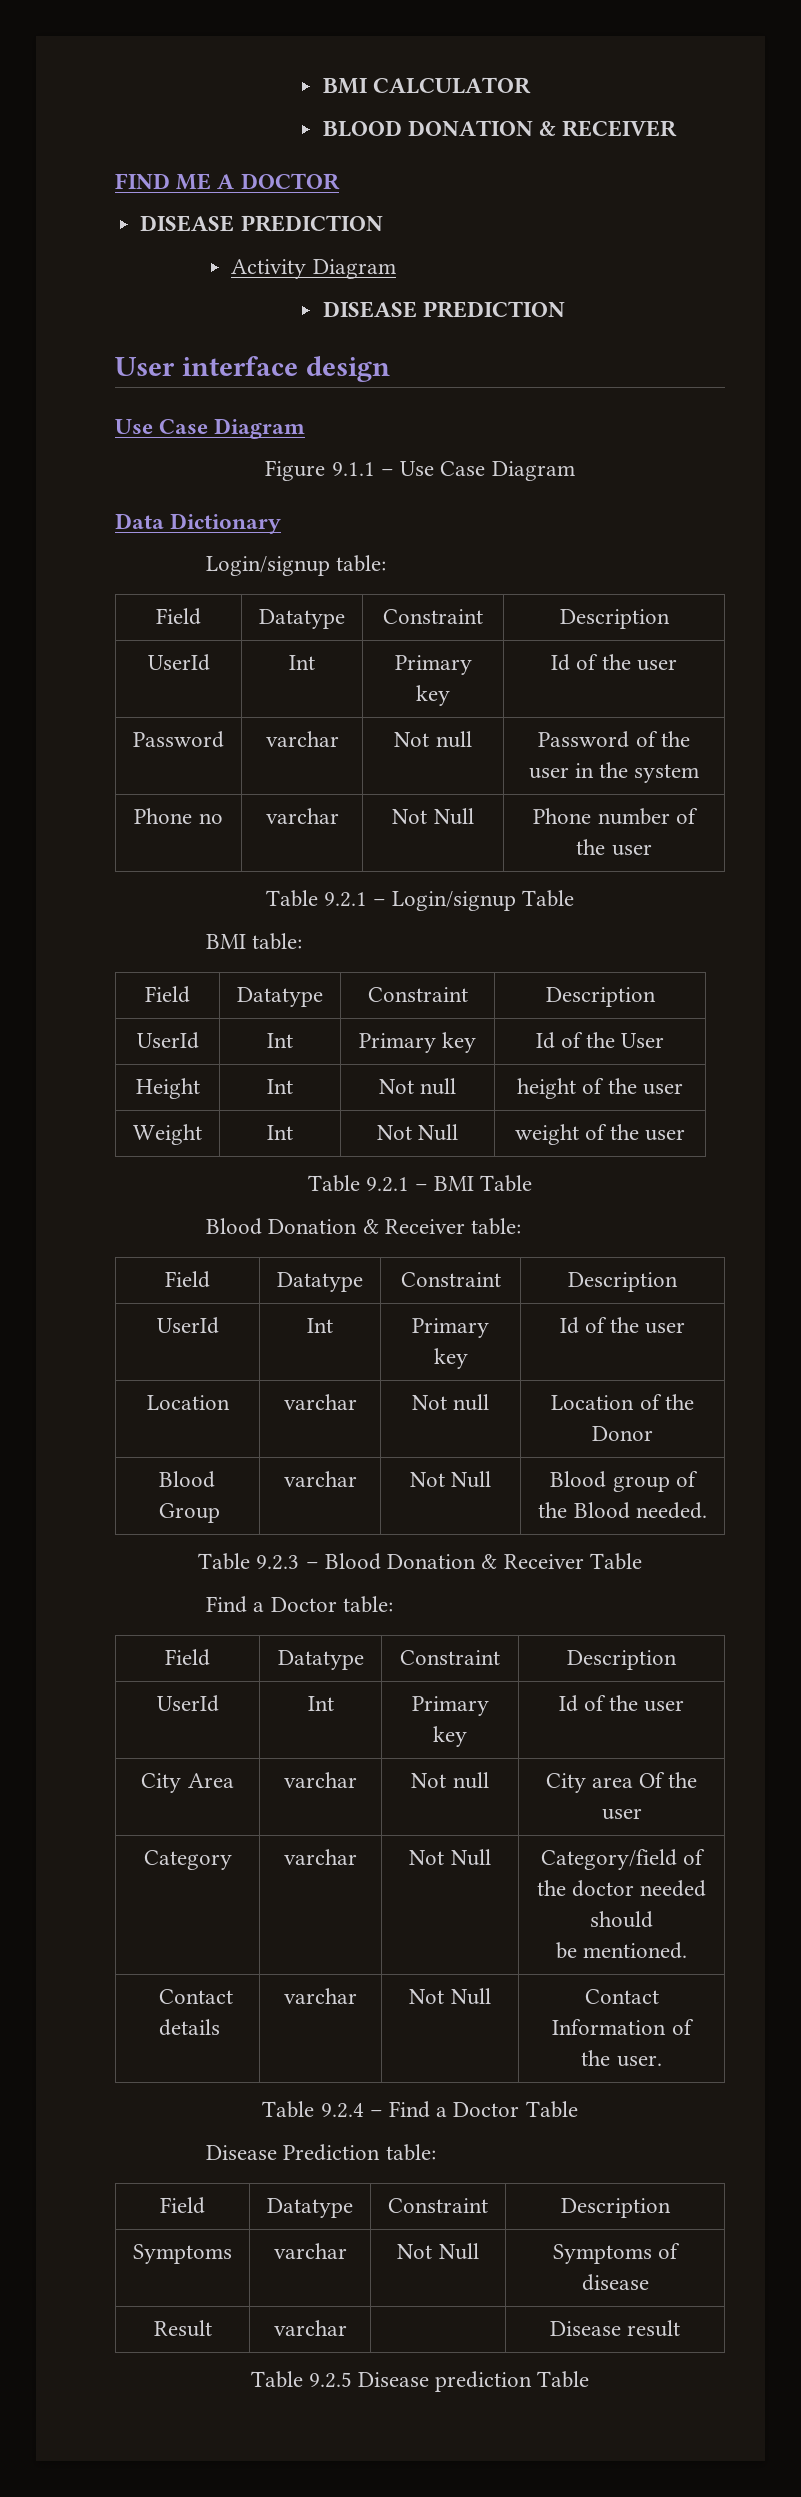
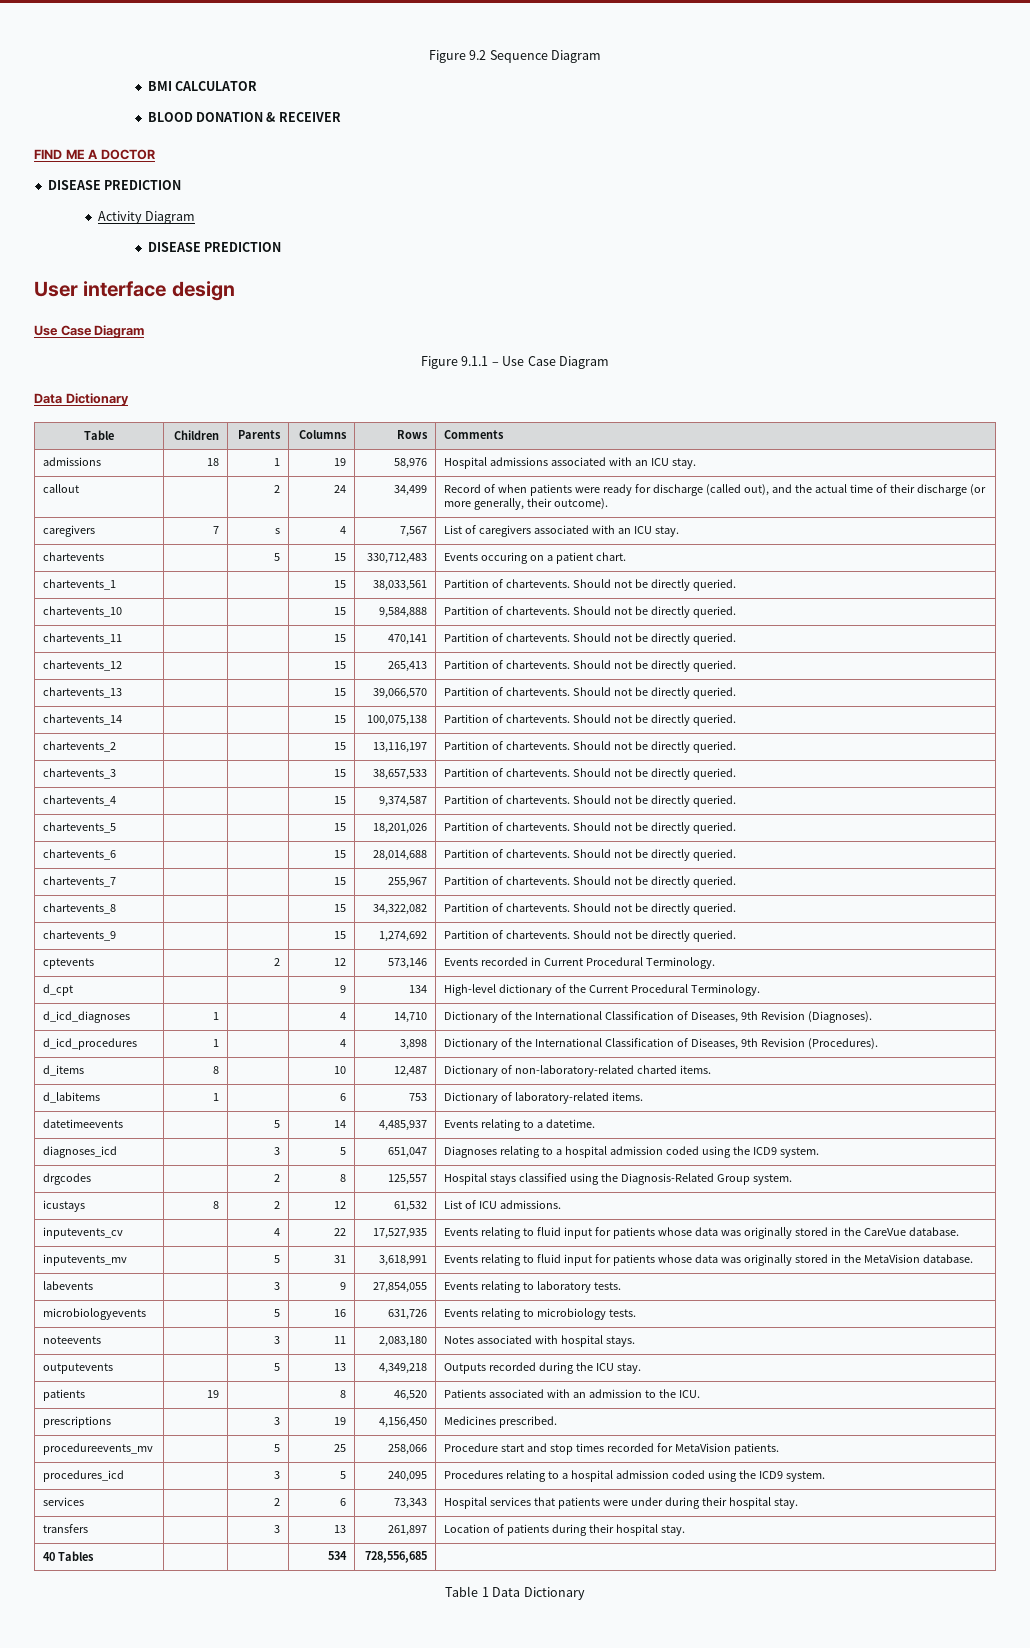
+ Figure 9.2 Sequence Diagram
- Login/signup table:
- Field | Datatype | Constraint | Description
- UserId | Int | Primary key | Id of the user
- Password | varchar | Not null | Password of the user in the system
- Phone no | varchar | Not Null | Phone number of the user
- Table 9.2.1 – Login/signup Table
- BMI table:
- Field | Datatype | Constraint | Description
- UserId | Int | Primary key | Id of the User
- Height | Int | Not null | height of the user
- Weight | Int | Not Null | weight of the user
- Table 9.2.1 – BMI Table
- Blood Donation & Receiver table:
- Field | Datatype | Constraint | Description
- UserId | Int | Primary key | Id of the user
- Location | varchar | Not null | Location of the Donor
- Blood Group | varchar | Not Null | Blood group of the Blood needed.
- Table 9.2.3 – Blood Donation & Receiver Table
- Find a Doctor table:
- Field | Datatype | Constraint | Description
- UserId | Int | Primary key | Id of the user
- City Area | varchar | Not null | City area Of the user
- Category | varchar | Not Null | Category/field of the doctor needed should
- be mentioned.
- Contact details | varchar | Not Null | Contact Information of the user.
- Table 9.2.4 – Find a Doctor Table
- Disease Prediction table:
- Field | Datatype | Constraint | Description
- Symptoms | varchar | Not Null | Symptoms of disease
- Result | varchar | | Disease result
- Table 9.2.5 Disease prediction Table
+ Table | Children | Parents | Columns | Rows | Comments
+ admissions | 18 | 1 | 19 | 58,976 | Hospital admissions associated with an ICU stay.
+ callout | | 2 | 24 | 34,499 | Record of when patients were ready for discharge (called out), and the actual time of their discharge (or more generally, their outcome).
+ caregivers | 7 | s | 4 | 7,567 | List of caregivers associated with an ICU stay.
+ chartevents | | 5 | 15 | 330,712,483 | Events occuring on a patient chart.
+ chartevents_1 | | | 15 | 38,033,561 | Partition of chartevents. Should not be directly queried.
+ chartevents_10 | | | 15 | 9,584,888 | Partition of chartevents. Should not be directly queried.
+ chartevents_11 | | | 15 | 470,141 | Partition of chartevents. Should not be directly queried.
+ chartevents_12 | | | 15 | 265,413 | Partition of chartevents. Should not be directly queried.
+ chartevents_13 | | | 15 | 39,066,570 | Partition of chartevents. Should not be directly queried.
+ chartevents_14 | | | 15 | 100,075,138 | Partition of chartevents. Should not be directly queried.
+ chartevents_2 | | | 15 | 13,116,197 | Partition of chartevents. Should not be directly queried.
+ chartevents_3 | | | 15 | 38,657,533 | Partition of chartevents. Should not be directly queried.
+ chartevents_4 | | | 15 | 9,374,587 | Partition of chartevents. Should not be directly queried.
+ chartevents_5 | | | 15 | 18,201,026 | Partition of chartevents. Should not be directly queried.
+ chartevents_6 | | | 15 | 28,014,688 | Partition of chartevents. Should not be directly queried.
+ chartevents_7 | | | 15 | 255,967 | Partition of chartevents. Should not be directly queried.
+ chartevents_8 | | | 15 | 34,322,082 | Partition of chartevents. Should not be directly queried.
+ chartevents_9 | | | 15 | 1,274,692 | Partition of chartevents. Should not be directly queried.
+ cptevents | | 2 | 12 | 573,146 | Events recorded in Current Procedural Terminology.
+ d_cpt | | | 9 | 134 | High-level dictionary of the Current Procedural Terminology.
+ d_icd_diagnoses | 1 | | 4 | 14,710 | Dictionary of the International Classification of Diseases, 9th Revision (Diagnoses).
+ d_icd_procedures | 1 | | 4 | 3,898 | Dictionary of the International Classification of Diseases, 9th Revision (Procedures).
+ d_items | 8 | | 10 | 12,487 | Dictionary of non-laboratory-related charted items.
+ d_labitems | 1 | | 6 | 753 | Dictionary of laboratory-related items.
+ datetimeevents | | 5 | 14 | 4,485,937 | Events relating to a datetime.
+ diagnoses_icd | | 3 | 5 | 651,047 | Diagnoses relating to a hospital admission coded using the ICD9 system.
+ drgcodes | | 2 | 8 | 125,557 | Hospital stays classified using the Diagnosis-Related Group system.
+ icustays | 8 | 2 | 12 | 61,532 | List of ICU admissions.
+ inputevents_cv | | 4 | 22 | 17,527,935 | Events relating to fluid input for patients whose data was originally stored in the CareVue database.
+ inputevents_mv | | 5 | 31 | 3,618,991 | Events relating to fluid input for patients whose data was originally stored in the MetaVision database.
+ labevents | | 3 | 9 | 27,854,055 | Events relating to laboratory tests.
+ microbiologyevents | | 5 | 16 | 631,726 | Events relating to microbiology tests.
+ noteevents | | 3 | 11 | 2,083,180 | Notes associated with hospital stays.
+ outputevents | | 5 | 13 | 4,349,218 | Outputs recorded during the ICU stay.
+ patients | 19 | | 8 | 46,520 | Patients associated with an admission to the ICU.
+ prescriptions | | 3 | 19 | 4,156,450 | Medicines prescribed.
+ procedureevents_mv | | 5 | 25 | 258,066 | Procedure start and stop times recorded for MetaVision patients.
+ procedures_icd | | 3 | 5 | 240,095 | Procedures relating to a hospital admission coded using the ICD9 system.
+ services | | 2 | 6 | 73,343 | Hospital services that patients were under during their hospital stay.
+ transfers | | 3 | 13 | 261,897 | Location of patients during their hospital stay.
+ 40 Tables | | | 534 | 728,556,685 |
+ Table 1 Data Dictionary

